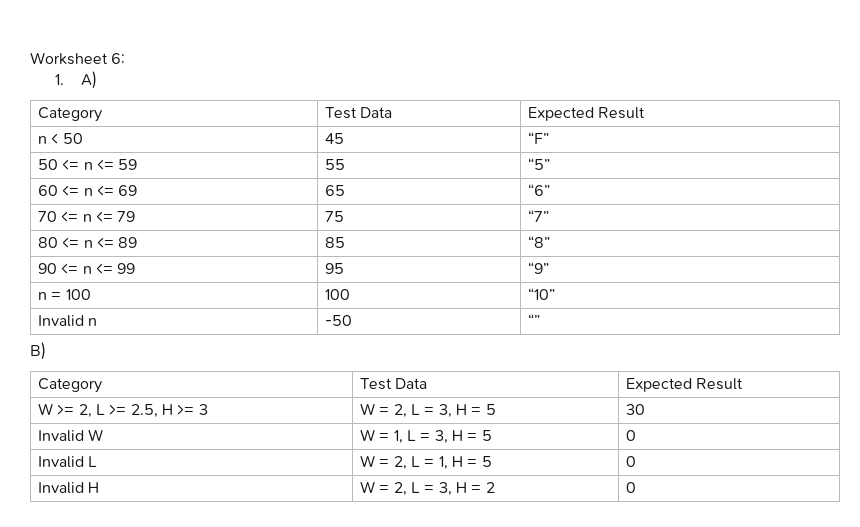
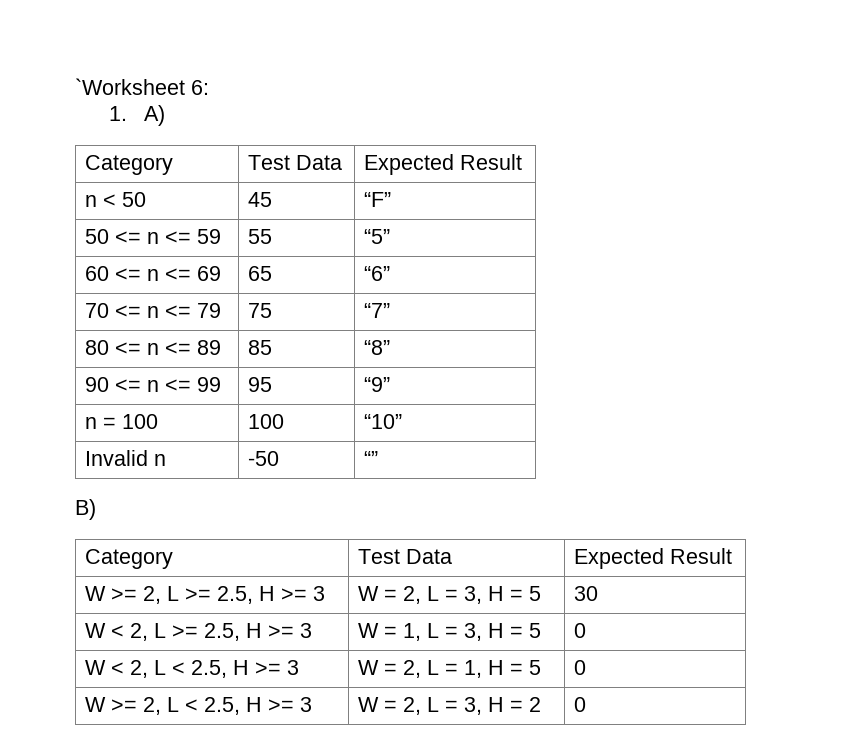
- Worksheet 6:
+ `Worksheet 6:
- Invalid W | W = 1, L = 3, H = 5 | 0
+ W < 2, L >= 2.5, H >= 3 | W = 1, L = 3, H = 5 | 0
- Invalid L | W = 2, L = 1, H = 5 | 0
+ W < 2, L < 2.5, H >= 3 | W = 2, L = 1, H = 5 | 0
- Invalid H | W = 2, L = 3, H = 2 | 0
+ W >= 2, L < 2.5, H >= 3 | W = 2, L = 3, H = 2 | 0

